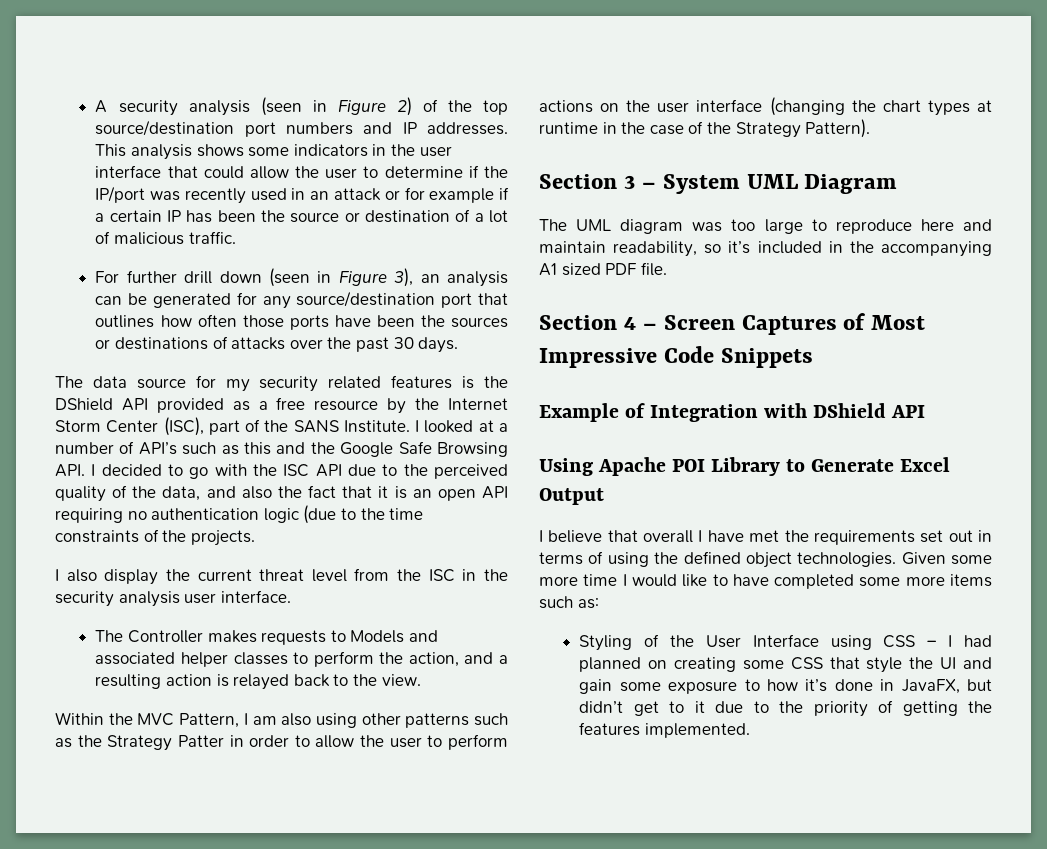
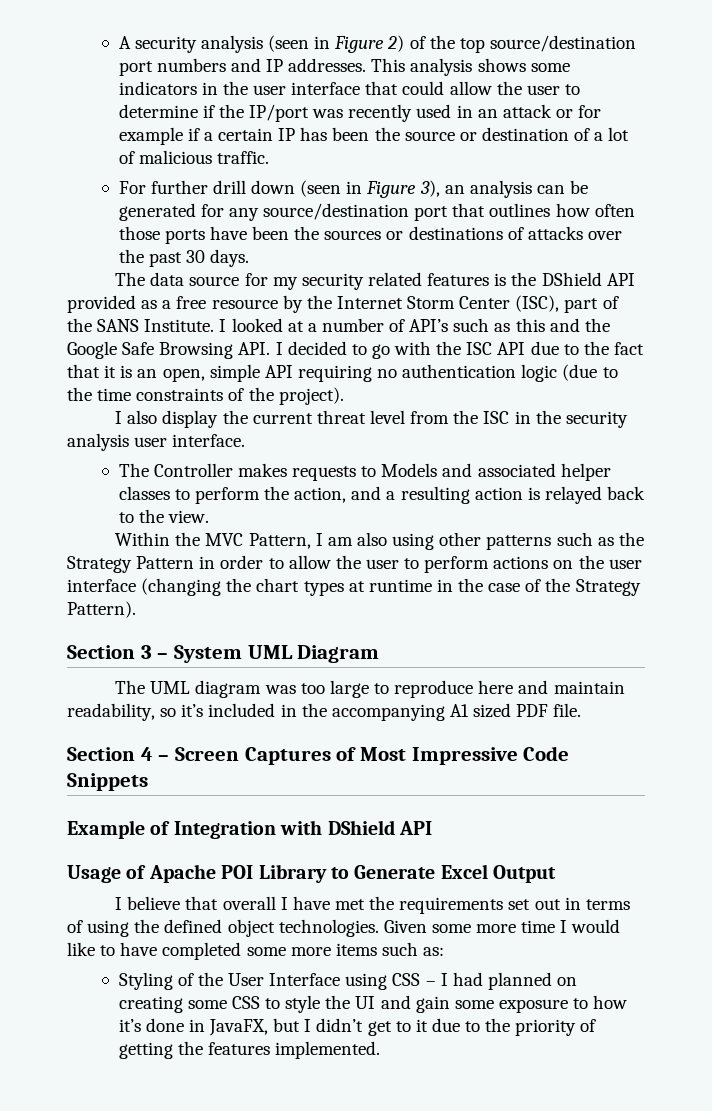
- I looked at a number of API’s such as this and the Google Safe Browsing API. I decided to go with the ISC API due to the perceived quality of the data, and also the fact that it is an open API requiring no authentication logic (due to the time constraints of the projects.
+ I looked at a number of API’s such as this and the Google Safe Browsing API. I decided to go with the ISC API due to the fact that it is an open, simple API requiring no authentication logic (due to the time constraints of the project).
- Within the MVC Pattern, I am also using other patterns such as the Strategy Patter in order to allow the user to perform actions on the user interface (changing the chart types at runtime in the case of the Strategy Pattern).
+ Within the MVC Pattern, I am also using other patterns such as the Strategy Pattern in order to allow the user to perform actions on the user interface (changing the chart types at runtime in the case of the Strategy Pattern).
- Using Apache POI Library to Generate Excel Output
+ Usage of Apache POI Library to Generate Excel Output
- Styling of the User Interface using CSS – I had planned on creating some CSS that style the UI and gain some exposure to how it’s done in JavaFX, but didn’t get to it due to the priority of getting the features implemented.
+ Styling of the User Interface using CSS – I had planned on creating some CSS to style the UI and gain some exposure to how it’s done in JavaFX, but I didn’t get to it due to the priority of getting the features implemented.

